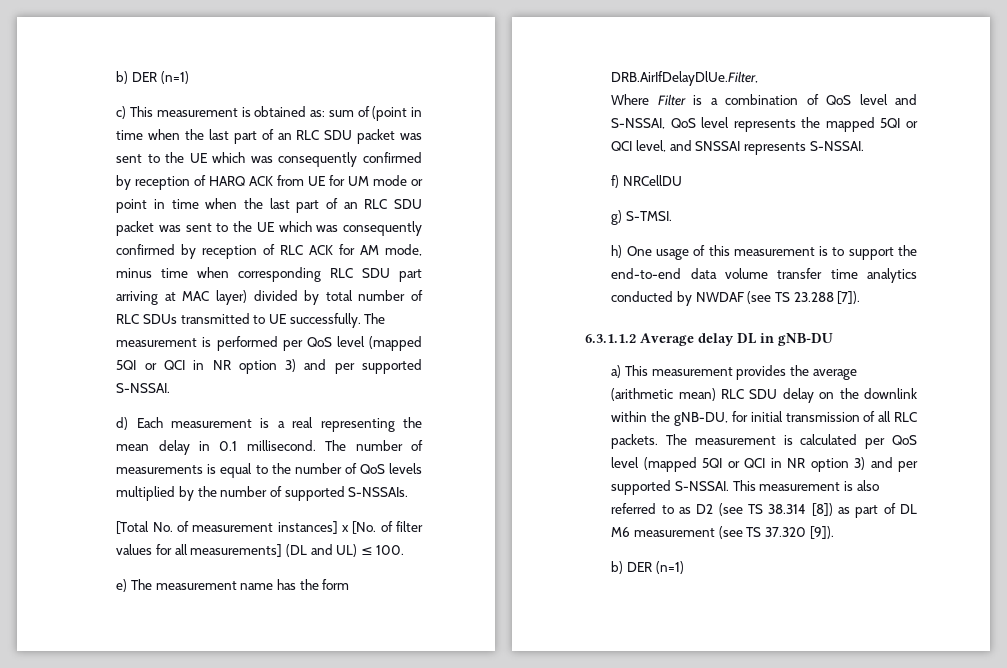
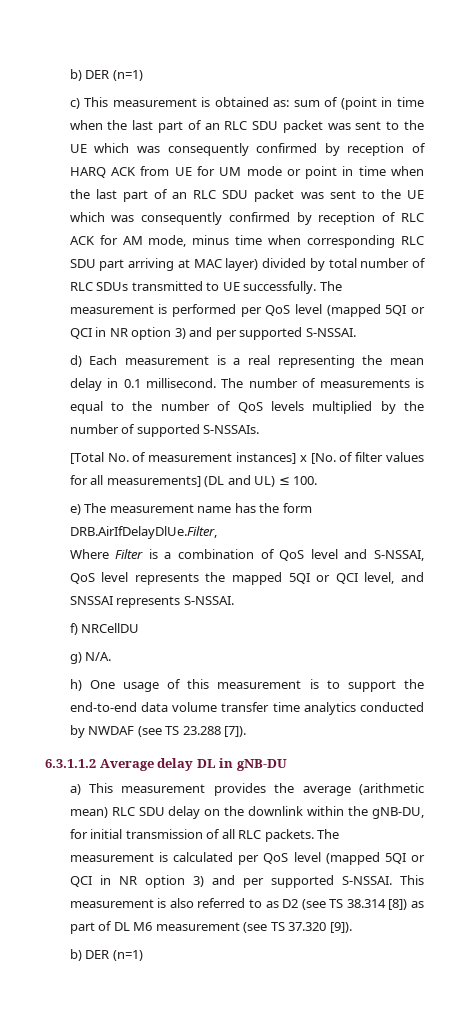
- g) S-TMSI.
+ g) N/A.

